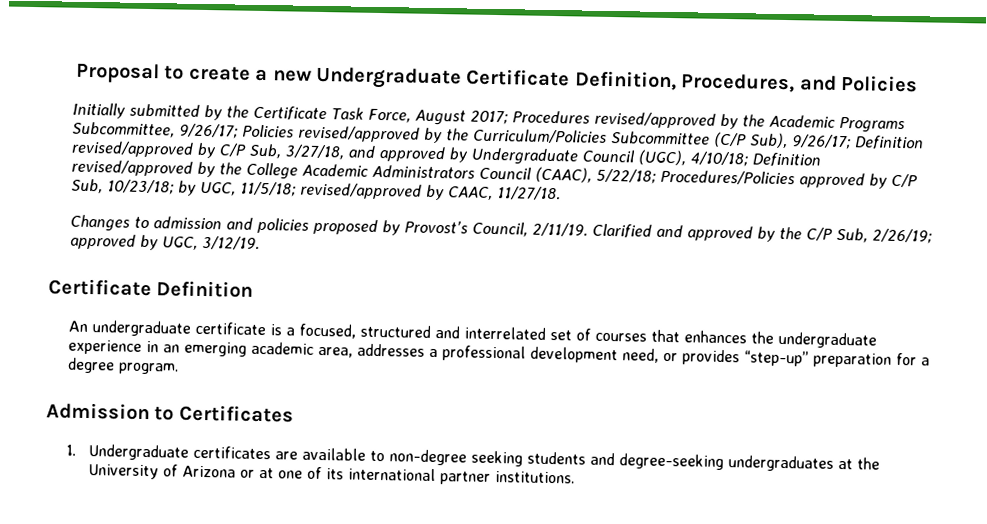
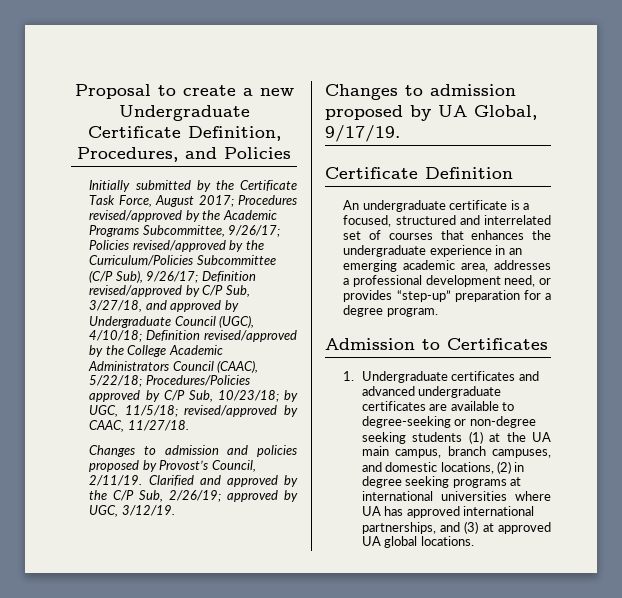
+ Changes to admission proposed by UA Global, 9/17/19.
- 1. Undergraduate certificates are available to non-degree seeking students and degree-seeking undergraduates at the University of Arizona or at one of its international partner institutions.
+ 1. Undergraduate certificates and advanced undergraduate certificates are available to degree-seeking or non-degree seeking students (1) at the UA main campus, branch campuses, and domestic locations, (2) in degree seeking programs at international universities where UA has approved international partnerships, and (3) at approved UA global locations.

